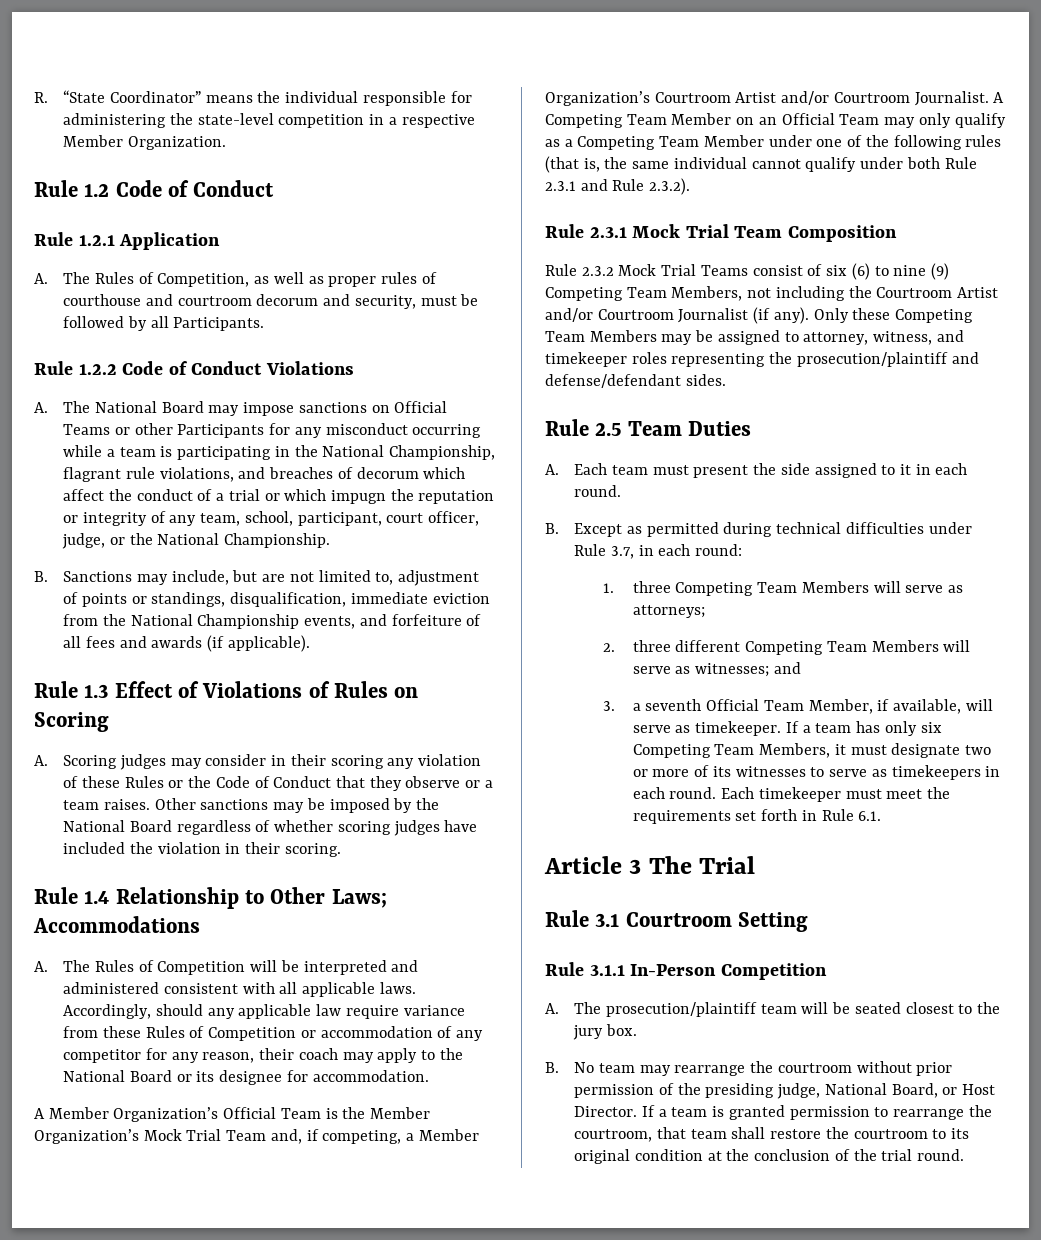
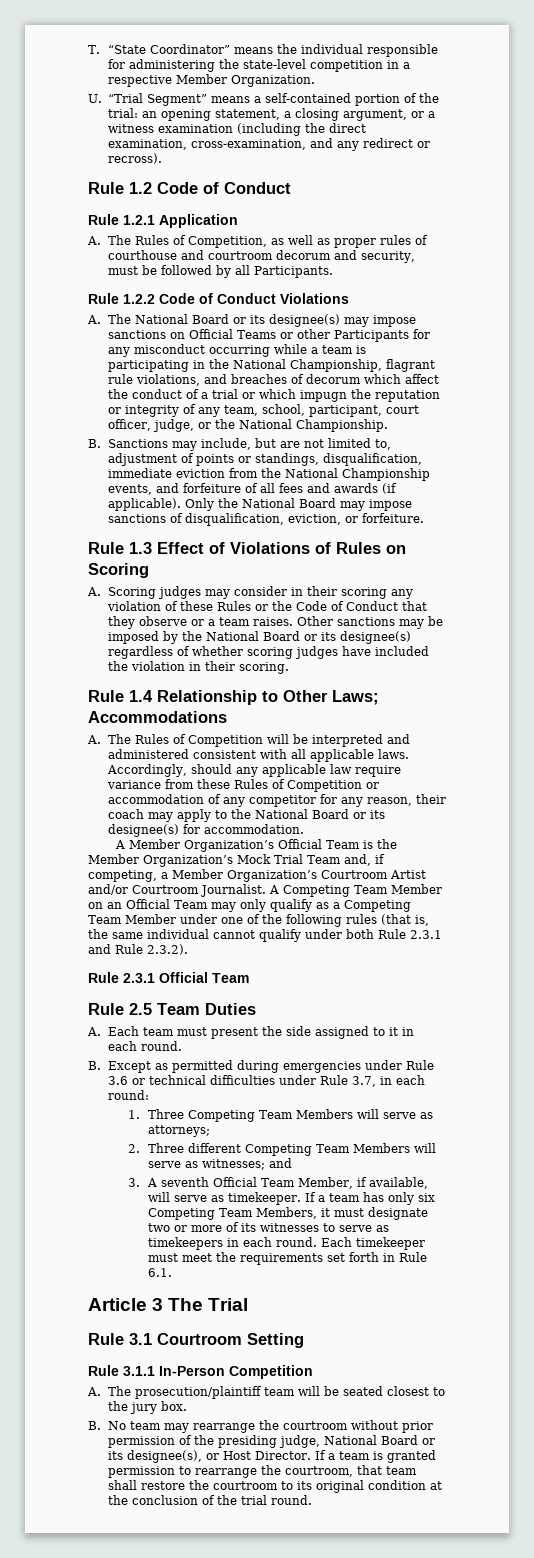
- R. “State Coordinator” means the individual responsible for administering the state-level competition in a respective Member Organization.
+ T. “State Coordinator” means the individual responsible for administering the state-level competition in a respective Member Organization.
+ U. “Trial Segment” means a self-contained portion of the trial: an opening statement, a closing argument, or a witness examination (including the direct examination, cross-examination, and any redirect or recross).
- A. The National Board may impose sanctions on Official Teams or other Participants for any misconduct occurring while a team is participating in the National Championship, flagrant rule violations, and breaches of decorum which affect the conduct of a trial or which impugn the reputation or integrity of any team, school, participant, court officer, judge, or the National Championship.
+ A. The National Board or its designee(s) may impose sanctions on Official Teams or other Participants for any misconduct occurring while a team is participating in the National Championship, flagrant rule violations, and breaches of decorum which affect the conduct of a trial or which impugn the reputation or integrity of any team, school, participant, court officer, judge, or the National Championship.
+ Only the National Board may impose sanctions of disqualification, eviction, or forfeiture.
- Other sanctions may be imposed by the National Board regardless of whether scoring judges have included the violation in their scoring.
+ Other sanctions may be imposed by the National Board or its designee(s) regardless of whether scoring judges have included the violation in their scoring.
- Accordingly, should any applicable law require variance from these Rules of Competition or accommodation of any competitor for any reason, their coach may apply to the National Board or its designee for accommodation.
+ Accordingly, should any applicable law require variance from these Rules of Competition or accommodation of any competitor for any reason, their coach may apply to the National Board or its designee(s) for accommodation.
- Rule 2.3.1 Mock Trial Team Composition
- Rule 2.3.2 Mock Trial Teams consist of six (6) to nine (9) Competing Team Members, not including the Courtroom Artist and/or Courtroom Journalist (if any). Only these Competing Team Members may be assigned to attorney, witness, and timekeeper roles representing the prosecution/plaintiff and defense/defendant sides.
+ Rule 2.3.1 Official Team
- B. Except as permitted during technical difficulties under Rule 3.7, in each round:
+ B. Except as permitted during emergencies under Rule 3.6 or technical difficulties under Rule 3.7, in each round:
- 1. three Competing Team Members will serve as attorneys;
+ 1. Three Competing Team Members will serve as attorneys;
- 2. three different Competing Team Members will serve as witnesses; and
+ 2. Three different Competing Team Members will serve as witnesses; and
- 3. a seventh Official Team Member, if available, will serve as timekeeper.
+ 3. A seventh Official Team Member, if available, will serve as timekeeper.
- B. No team may rearrange the courtroom without prior permission of the presiding judge, National Board, or Host Director.
+ B. No team may rearrange the courtroom without prior permission of the presiding judge, National Board or its designee(s), or Host Director.

